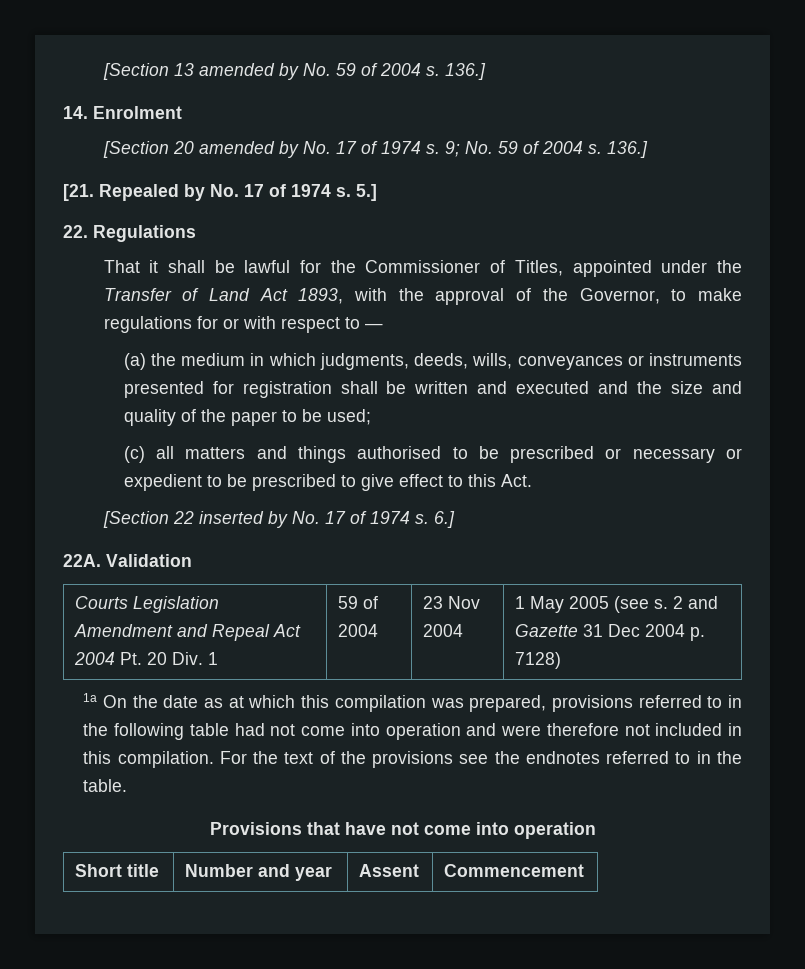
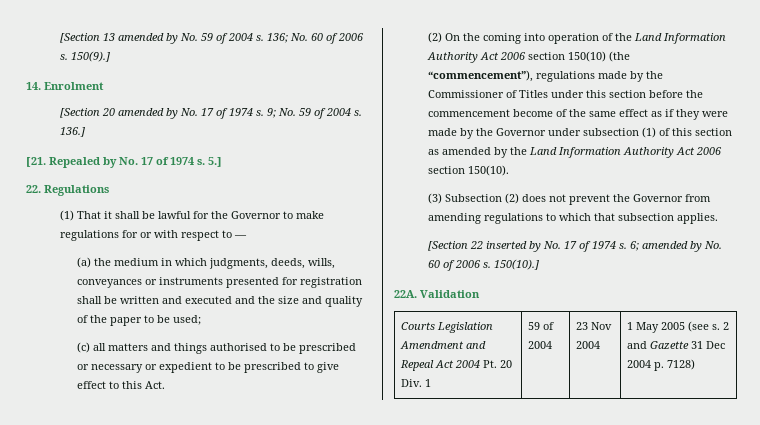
- [Section 13 amended by No. 59 of 2004 s. 136.]
+ [Section 13 amended by No. 59 of 2004 s. 136; No. 60 of 2006 s. 150(9).]
- That it shall be lawful for the Commissioner of Titles, appointed under the Transfer of Land Act 1893, with the approval of the Governor, to make regulations for or with respect to —
+ (1) That it shall be lawful for the Governor to make regulations for or with respect to —
+ (2) On the coming into operation of the Land Information Authority Act 2006 section 150(10) (the “commencement”), regulations made by the Commissioner of Titles under this section before the commencement become of the same effect as if they were made by the Governor under subsection (1) of this section as amended by the Land Information Authority Act 2006 section 150(10).
+ (3) Subsection (2) does not prevent the Governor from amending regulations to which that subsection applies.
- 6.]
+ 6; amended by No. 60 of 2006 s. 150(10).]
- 1a On the date as at which this compilation was prepared, provisions referred to in the following table had not come into operation and were therefore not included in this compilation. For the text of the provisions see the endnotes referred to in the table.
- Provisions that have not come into operation
- Short title | Number and year | Assent | Commencement

